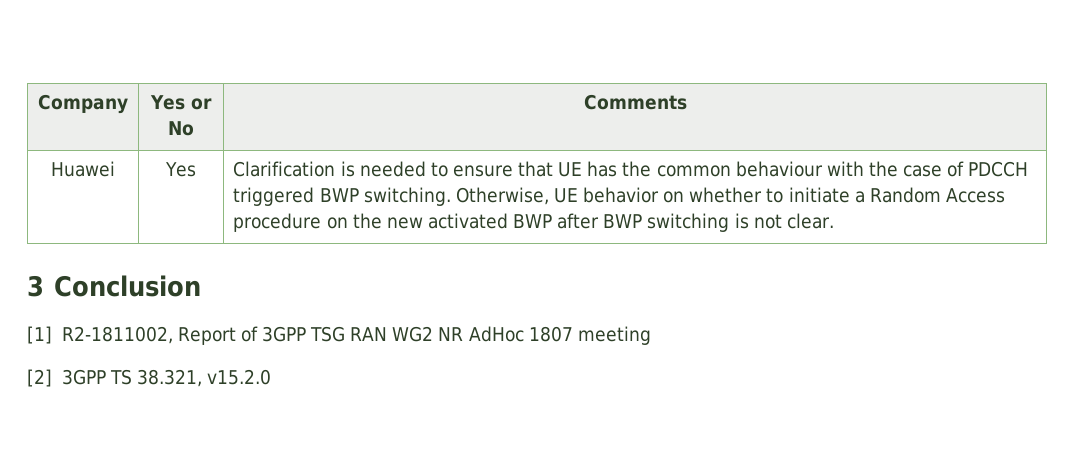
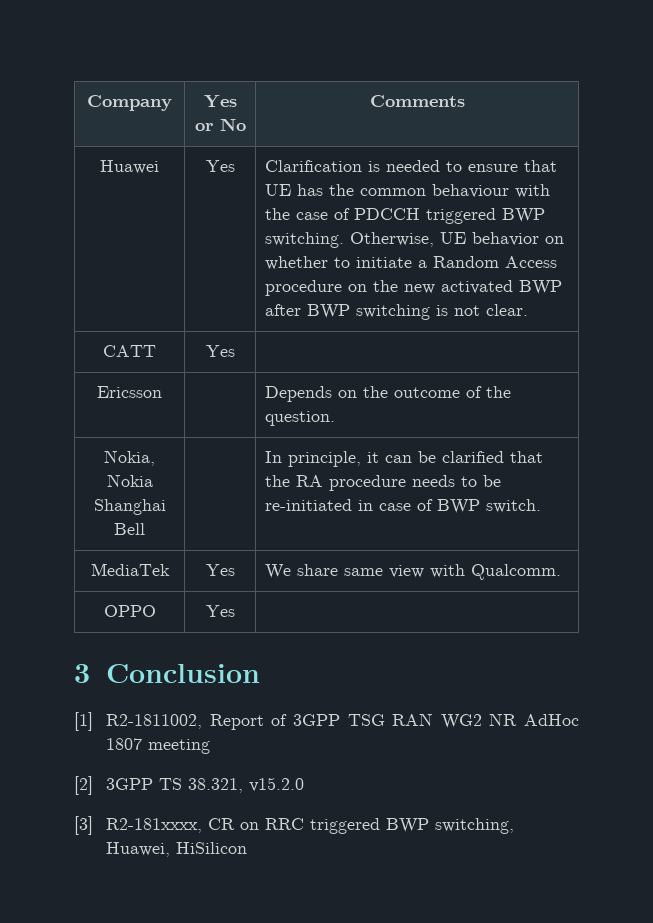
+ CATT | Yes |
+ Ericsson | | Depends on the outcome of the question.
+ Nokia, Nokia Shanghai Bell | | In principle, it can be clarified that the RA procedure needs to be re-initiated in case of BWP switch.
+ MediaTek | Yes | We share same view with Qualcomm.
+ OPPO | Yes |
+ [3] R2-181xxxx, CR on RRC triggered BWP switching, Huawei, HiSilicon

